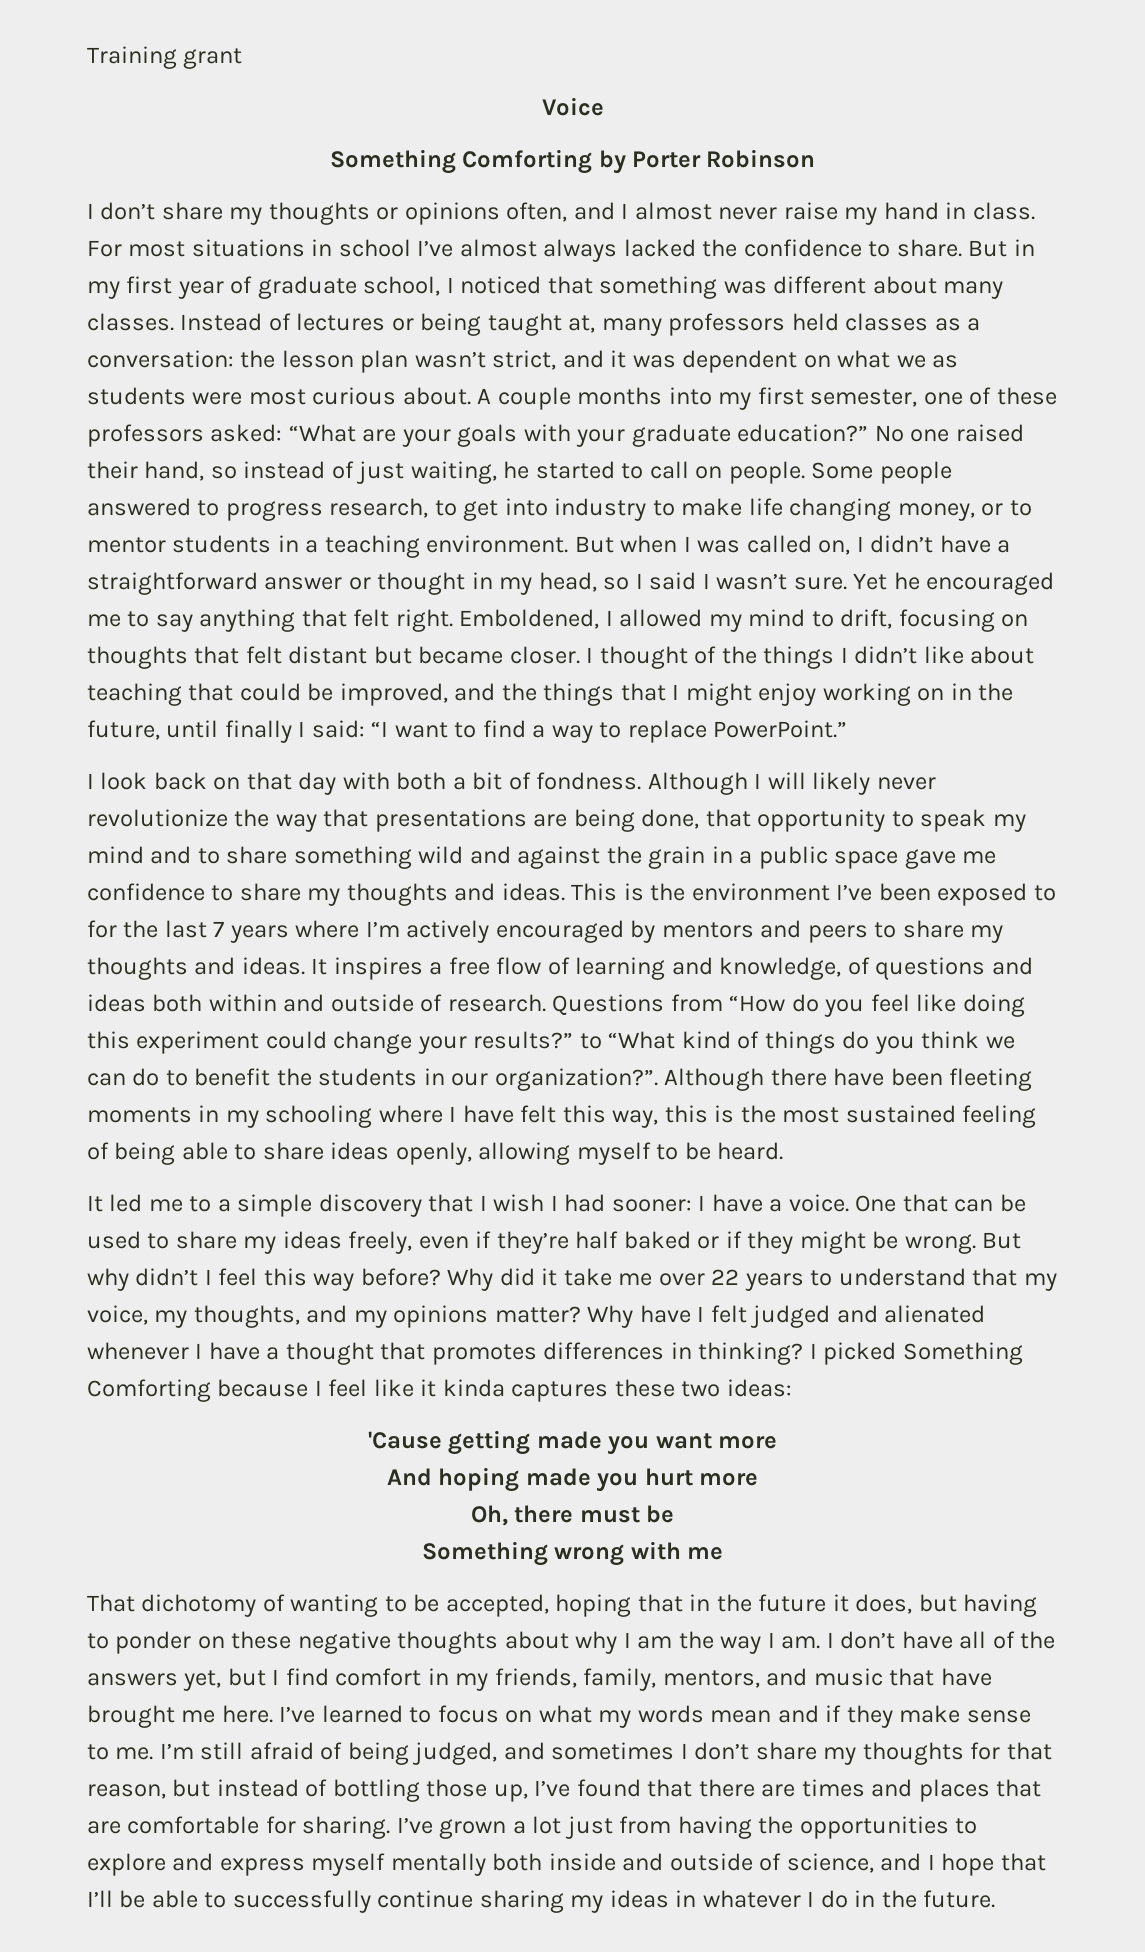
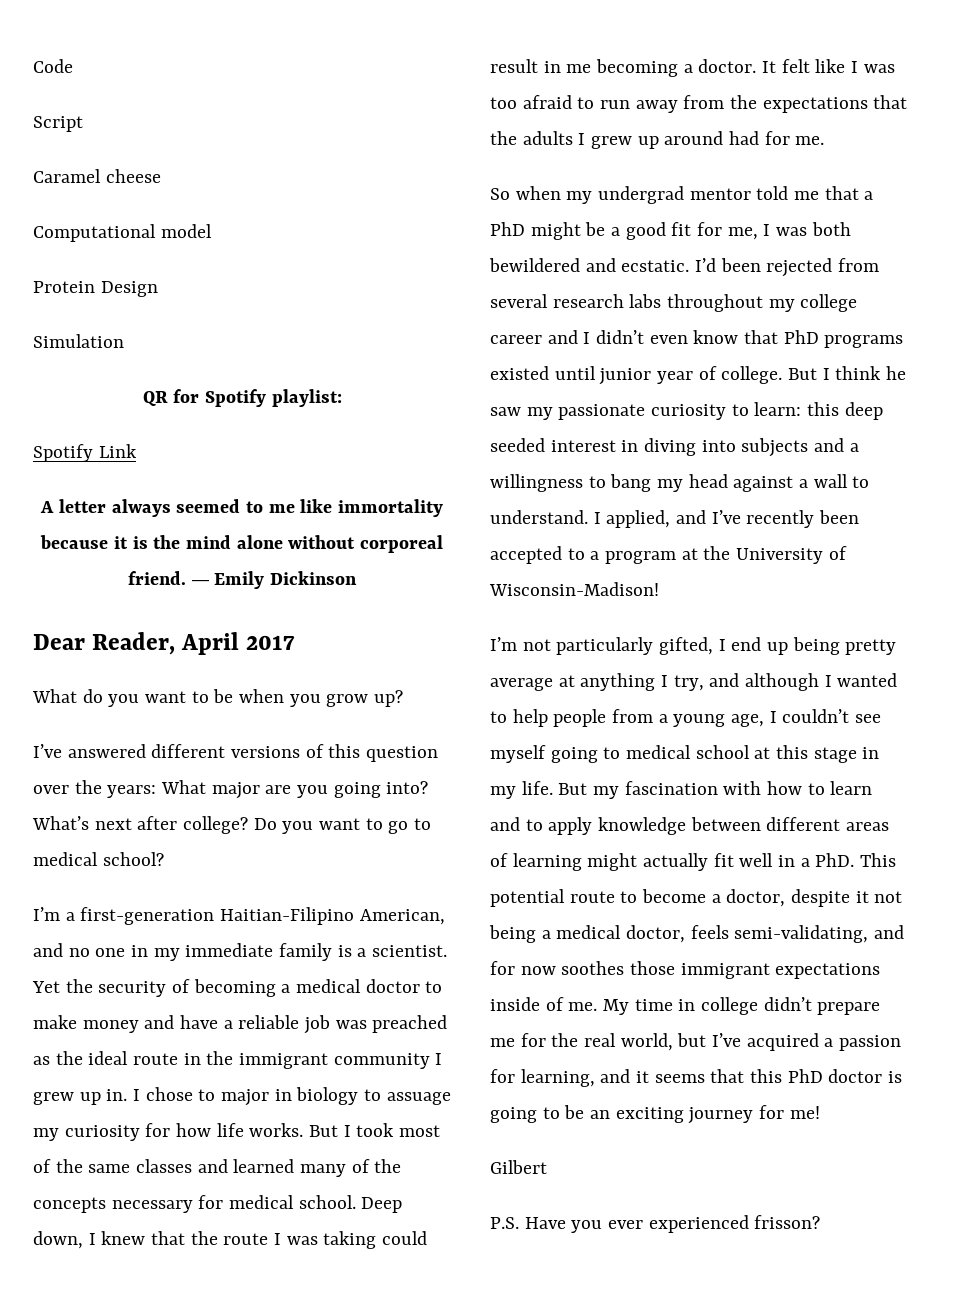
- Training grant
- Voice
- Something Comforting by Porter Robinson
- I don’t share my thoughts or opinions often, and I almost never raise my hand in class. For most situations in school I’ve almost always lacked the confidence to share. But in my first year of graduate school, I noticed that something was different about many classes. Instead of lectures or being taught at, many professors held classes as a conversation: the lesson plan wasn’t strict, and it was dependent on what we as students were most curious about. A couple months into my first semester, one of these professors asked: “What are your goals with your graduate education?” No one raised their hand, so instead of just waiting, he started to call on people. Some people answered to progress research, to get into industry to make life changing money, or to mentor students in a teaching environment. But when I was called on, I didn’t have a straightforward answer or thought in my head, so I said I wasn’t sure. Yet he encouraged me to say anything that felt right. Emboldened, I allowed my mind to drift, focusing on thoughts that felt distant but became closer. I thought of the things I didn’t like about teaching that could be improved, and the things that I might enjoy working on in the future, until finally I said: “I want to find a way to replace PowerPoint.”
- I look back on that day with both a bit of fondness. Although I will likely never revolutionize the way that presentations are being done, that opportunity to speak my mind and to share something wild and against the grain in a public space gave me confidence to share my thoughts and ideas. This is the environment I’ve been exposed to for the last 7 years where I’m actively encouraged by mentors and peers to share my thoughts and ideas. It inspires a free flow of learning and knowledge, of questions and ideas both within and outside of research. Questions from “How do you feel like doing this experiment could change your results?” to “What kind of things do you think we can do to benefit the students in our organization?”. Although there have been fleeting moments in my schooling where I have felt this way, this is the most sustained feeling of being able to share ideas openly, allowing myself to be heard.
- It led me to a simple discovery that I wish I had sooner: I have a voice. One that can be used to share my ideas freely, even if they’re half baked or if they might be wrong. But why didn’t I feel this way before? Why did it take me over 22 years to understand that my voice, my thoughts, and my opinions matter? Why have I felt judged and alienated whenever I have a thought that promotes differences in thinking? I picked Something Comforting because I feel like it kinda captures these two ideas:
- 'Cause getting made you want more
- And hoping made you hurt more
- Oh, there must be
- Something wrong with me
- That dichotomy of wanting to be accepted, hoping that in the future it does, but having to ponder on these negative thoughts about why I am the way I am. I don’t have all of the answers yet, but I find comfort in my friends, family, mentors, and music that have brought me here. I’ve learned to focus on what my words mean and if they make sense to me. I’m still afraid of being judged, and sometimes I don’t share my thoughts for that reason, but instead of bottling those up, I’ve found that there are times and places that are comfortable for sharing. I’ve grown a lot just from having the opportunities to explore and express myself mentally both inside and outside of science, and I hope that I’ll be able to successfully continue sharing my ideas in whatever I do in the future.
+ Code
+ Script
+ Caramel cheese
+ Computational model
+ Protein Design
+ Simulation
+ QR for Spotify playlist:
+ Spotify Link
+ A letter always seemed to me like immortality because it is the mind alone without corporeal friend. ― Emily Dickinson
+ Dear Reader, April 2017
+ What do you want to be when you grow up?
+ I’ve answered different versions of this question over the years: What major are you going into? What’s next after college? Do you want to go to medical school?
+ I’m a first-generation Haitian-Filipino American, and no one in my immediate family is a scientist. Yet the security of becoming a medical doctor to make money and have a reliable job was preached as the ideal route in the immigrant community I grew up in. I chose to major in biology to assuage my curiosity for how life works. But I took most of the same classes and learned many of the concepts necessary for medical school. Deep down, I knew that the route I was taking could result in me becoming a doctor. It felt like I was too afraid to run away from the expectations that the adults I grew up around had for me.
+ So when my undergrad mentor told me that a PhD might be a good fit for me, I was both bewildered and ecstatic. I’d been rejected from several research labs throughout my college career and I didn’t even know that PhD programs existed until junior year of college. But I think he saw my passionate curiosity to learn: this deep seeded interest in diving into subjects and a willingness to bang my head against a wall to understand. I applied, and I’ve recently been accepted to a program at the University of Wisconsin-Madison!
+ I’m not particularly gifted, I end up being pretty average at anything I try, and although I wanted to help people from a young age, I couldn’t see myself going to medical school at this stage in my life. But my fascination with how to learn and to apply knowledge between different areas of learning might actually fit well in a PhD. This potential route to become a doctor, despite it not being a medical doctor, feels semi-validating, and for now soothes those immigrant expectations inside of me. My time in college didn’t prepare me for the real world, but I’ve acquired a passion for learning, and it seems that this PhD doctor is going to be an exciting journey for me!
+ Gilbert
+ P.S. Have you ever experienced frisson?

